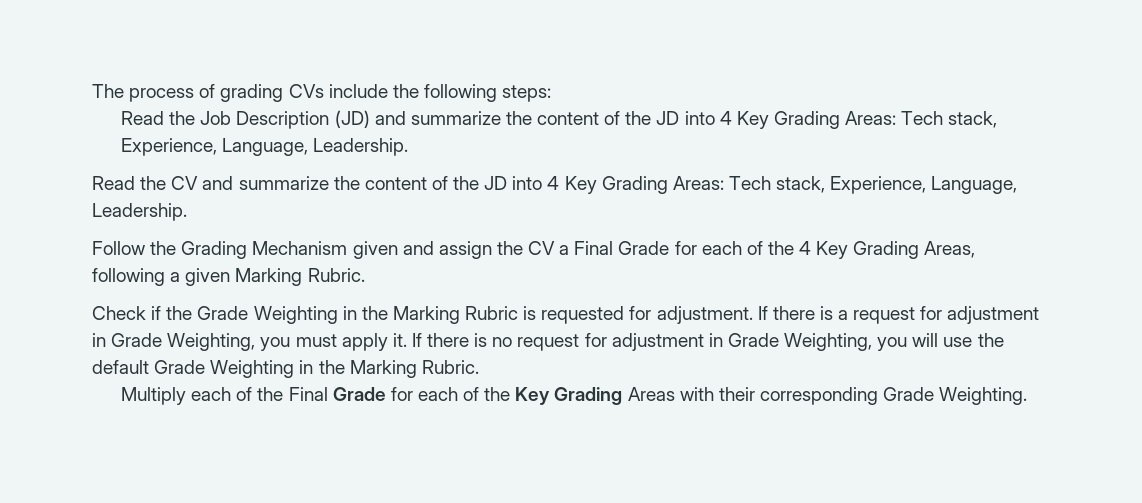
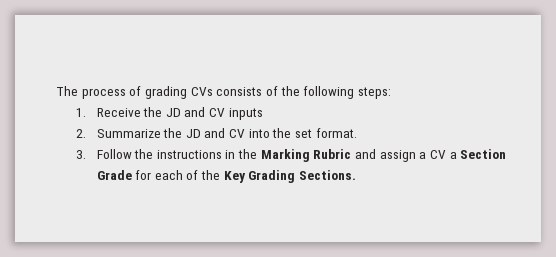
- The process of grading CVs include the following steps:
+ The process of grading CVs consists of the following steps:
- Read the Job Description (JD) and summarize the content of the JD into 4 Key Grading Areas: Tech stack, Experience, Language, Leadership.
- Read the CV and summarize the content of the JD into 4 Key Grading Areas: Tech stack, Experience, Language, Leadership.
- Follow the Grading Mechanism given and assign the CV a Final Grade for each of the 4 Key Grading Areas, following a given Marking Rubric.
- Check if the Grade Weighting in the Marking Rubric is requested for adjustment. If there is a request for adjustment in Grade Weighting, you must apply it. If there is no request for adjustment in Grade Weighting, you will use the default Grade Weighting in the Marking Rubric.
- Multiply each of the Final Grade for each of the Key Grading Areas with their corresponding Grade Weighting.
+ 1. Receive the JD and CV inputs
+ 2. Summarize the JD and CV into the set format.
+ 3. Follow the instructions in the Marking Rubric and assign a CV a Section Grade for each of the Key Grading Sections.

